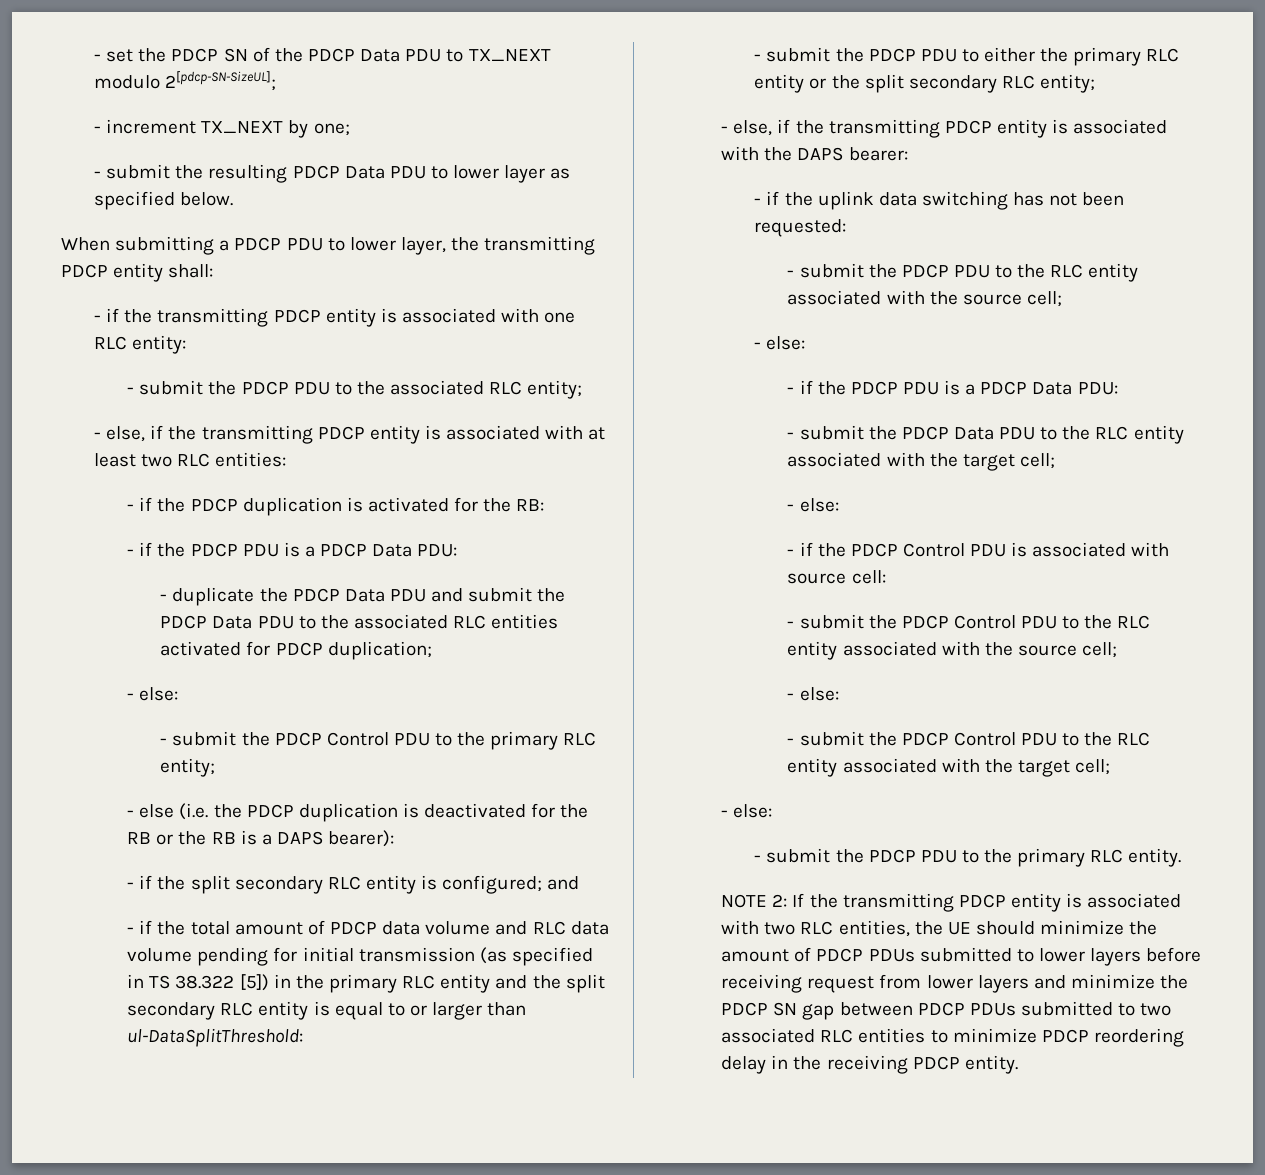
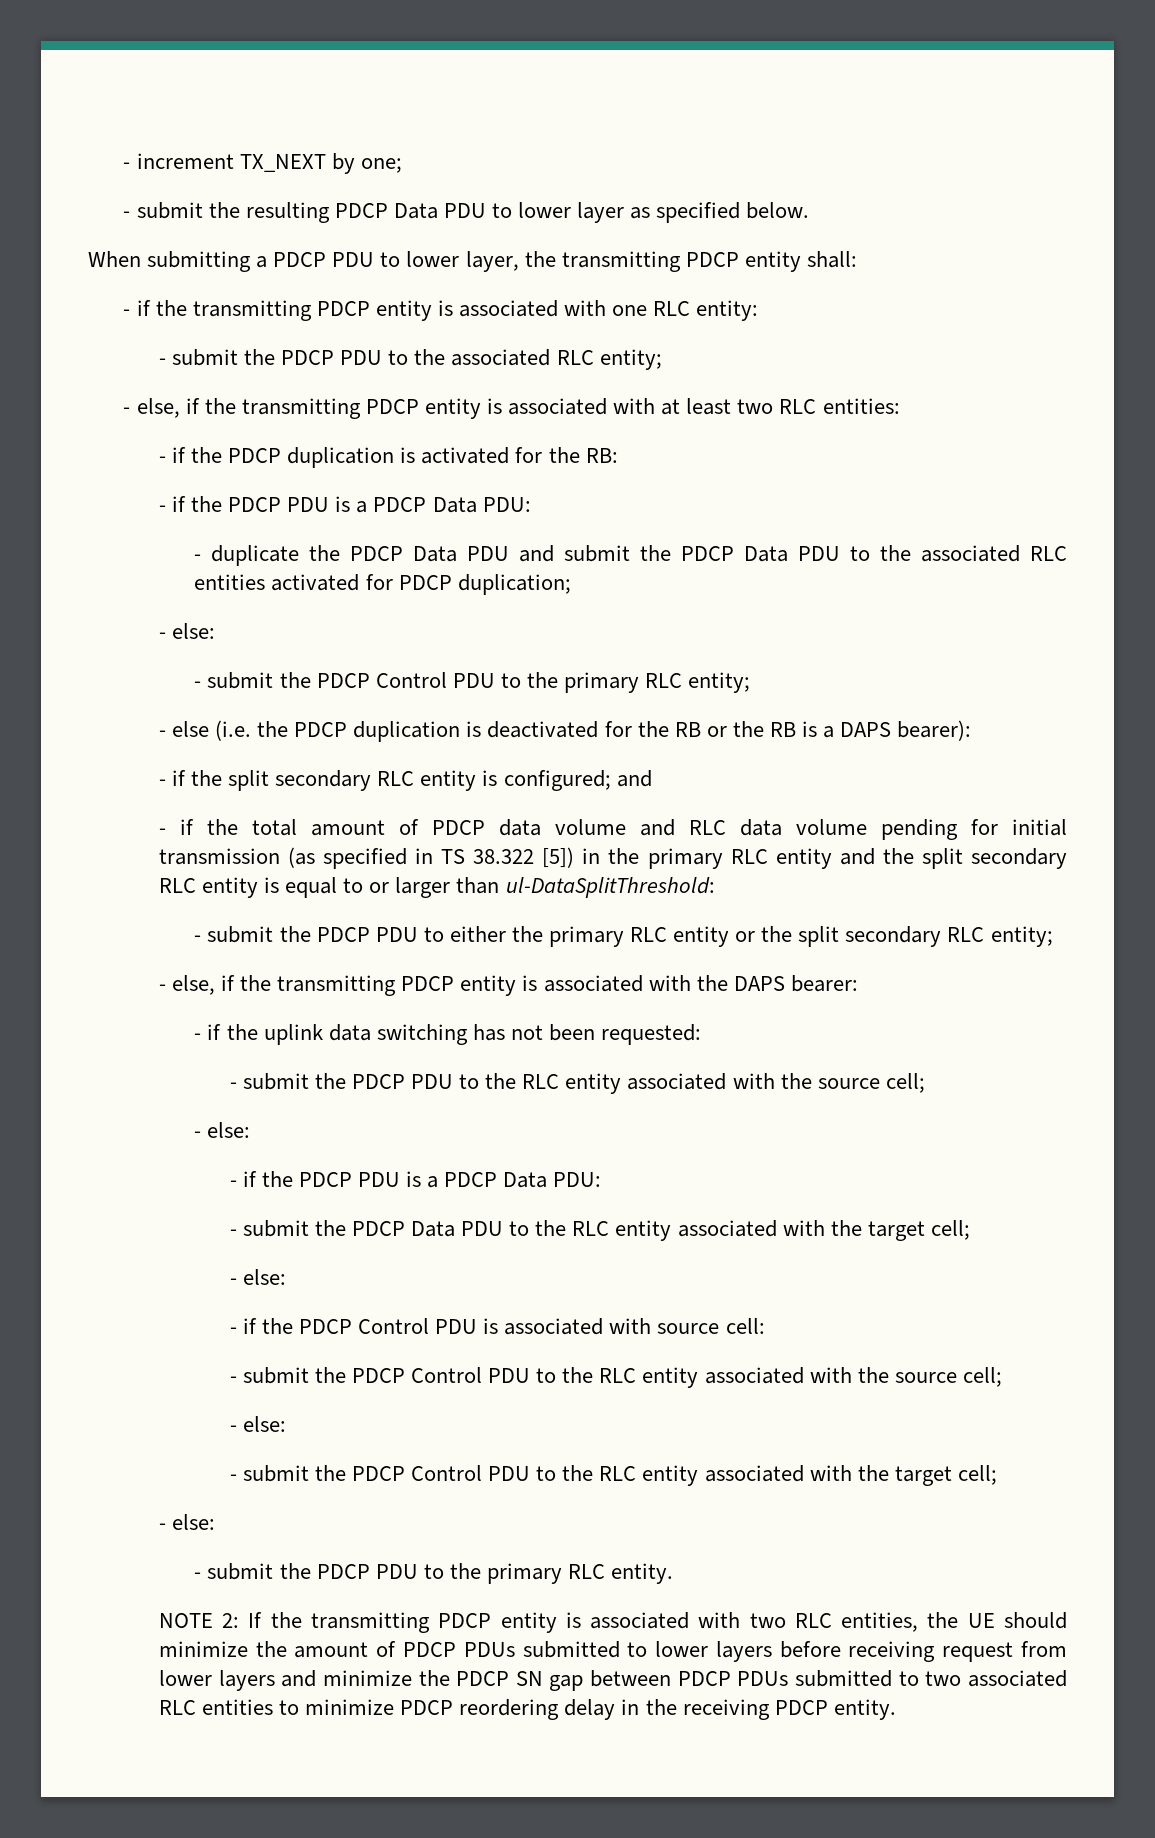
- - set the PDCP SN of the PDCP Data PDU to TX_NEXT modulo 2[pdcp-SN-SizeUL];

